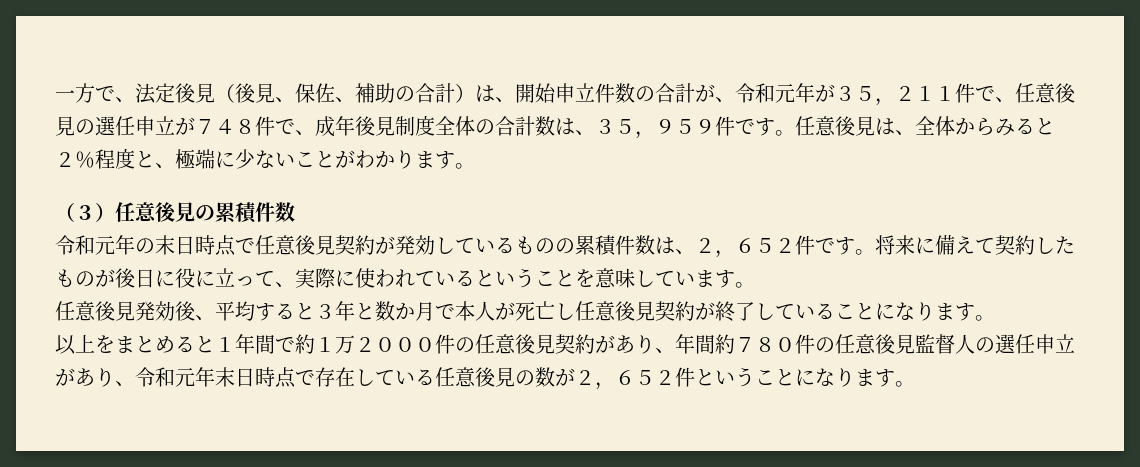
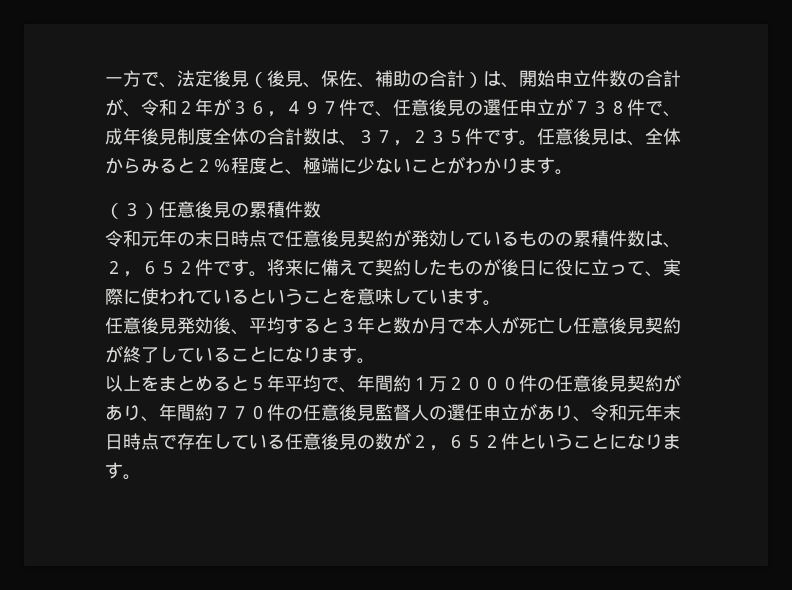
- 一方で、法定後見（後見、保佐、補助の合計）は、開始申立件数の合計が、令和元年が３５，２１１件で、任意後見の選任申立が７４８件で、成年後見制度全体の合計数は、３５，９５９件です。
+ 一方で、法定後見（後見、保佐、補助の合計）は、開始申立件数の合計が、令和２年が３６，４９７件で、任意後見の選任申立が７３８件で、成年後見制度全体の合計数は、３７，２３５件です。
- 以上をまとめると１年間で約１万２０００件の任意後見契約があり、年間約７８０件の任意後見監督人の選任申立があり、令和元年末日時点で存在している任意後見の数が２，６５２件ということになります。
+ 以上をまとめると５年平均で、年間約１万２０００件の任意後見契約があり、年間約７７０件の任意後見監督人の選任申立があり、令和元年末日時点で存在している任意後見の数が２，６５２件ということになります。

